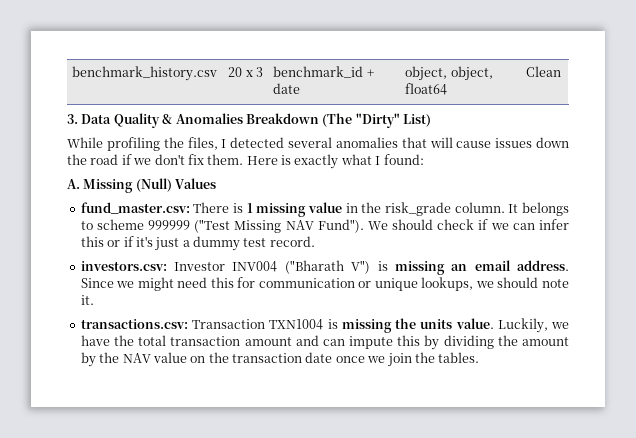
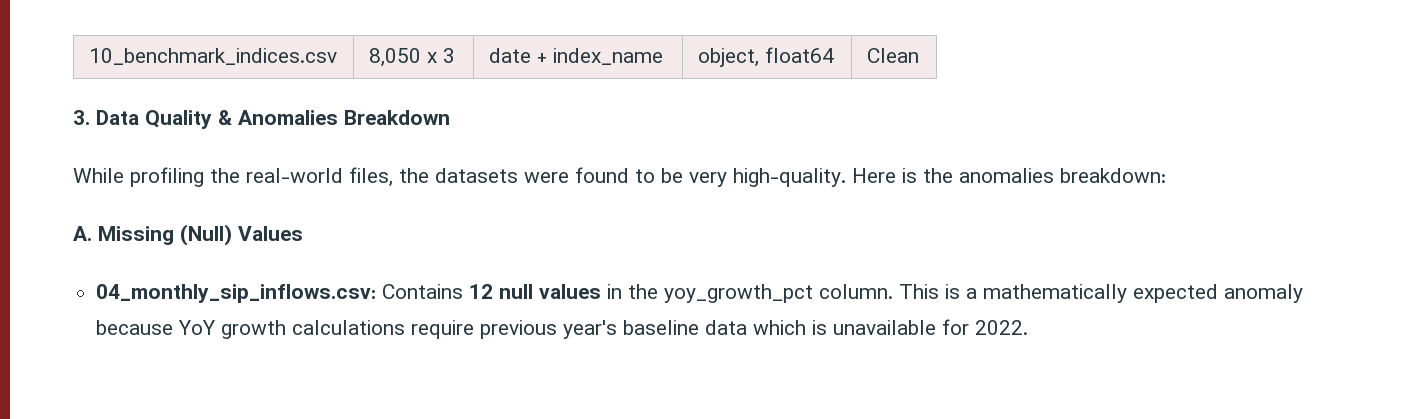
- benchmark_history.csv | 20 x 3 | benchmark_id + date | object, object, float64 | Clean
+ 10_benchmark_indices.csv | 8,050 x 3 | date + index_name | object, float64 | Clean
- 3. Data Quality & Anomalies Breakdown (The "Dirty" List)
+ 3. Data Quality & Anomalies Breakdown
- While profiling the files, I detected several anomalies that will cause issues down the road if we don't fix them. Here is exactly what I found:
+ While profiling the real-world files, the datasets were found to be very high-quality. Here is the anomalies breakdown:
  A. Missing (Null) Values
- fund_master.csv: There is 1 missing value in the risk_grade column. It belongs to scheme 999999 ("Test Missing NAV Fund"). We should check if we can infer this or if it's just a dummy test record.
- investors.csv: Investor INV004 ("Bharath V") is missing an email address. Since we might need this for communication or unique lookups, we should note it.
- transactions.csv: Transaction TXN1004 is missing the units value. Luckily, we have the total transaction amount and can impute this by dividing the amount by the NAV value on the transaction date once we join the tables.
+ 04_monthly_sip_inflows.csv: Contains 12 null values in the yoy_growth_pct column. This is a mathematically expected anomaly because YoY growth calculations require previous year's baseline data which is unavailable for 2022.

